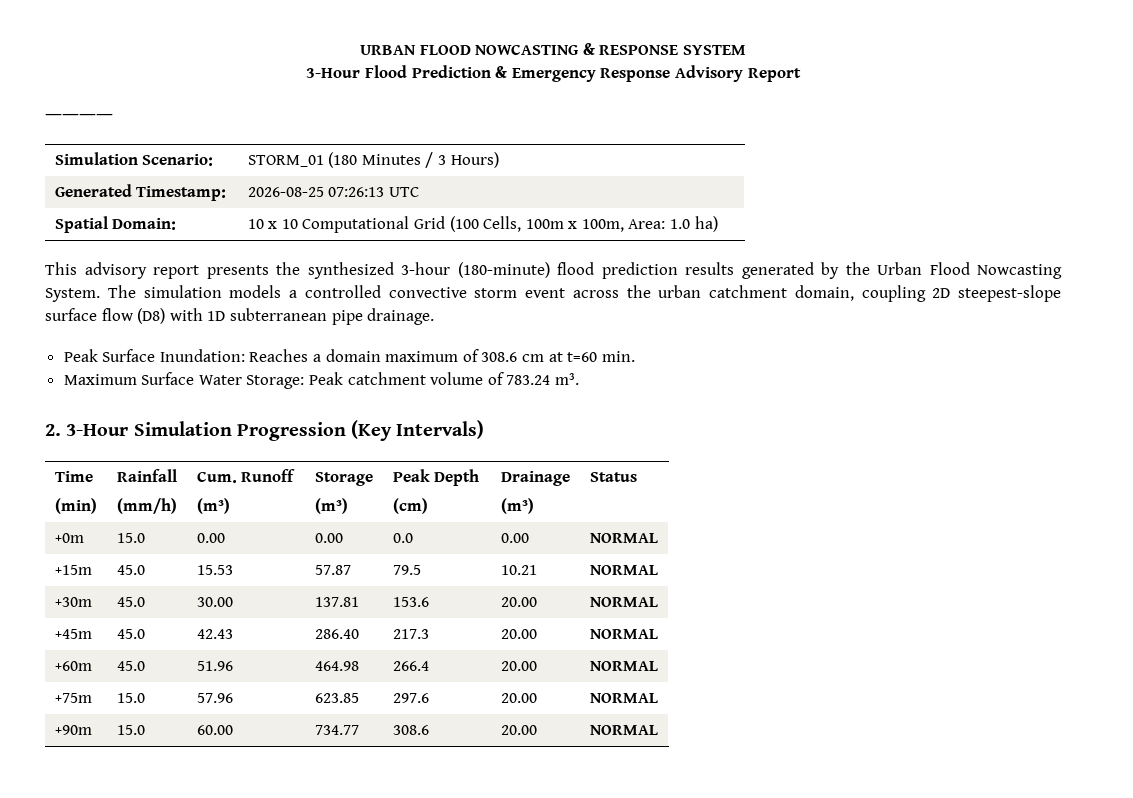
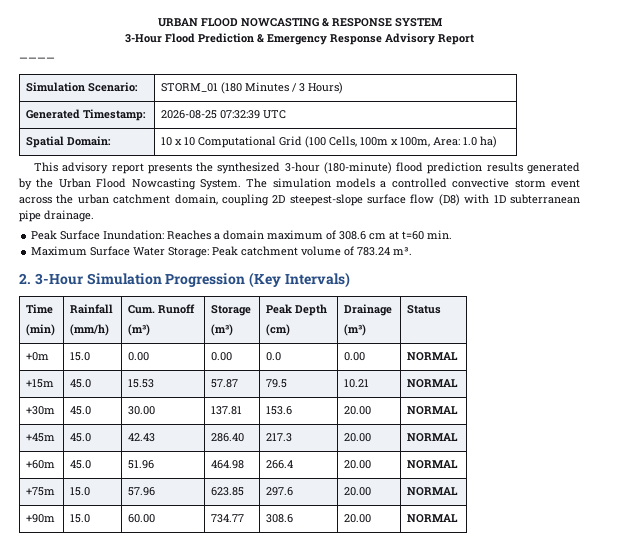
- Generated Timestamp: | 2026-08-25 07:26:13 UTC
+ Generated Timestamp: | 2026-08-25 07:32:39 UTC

